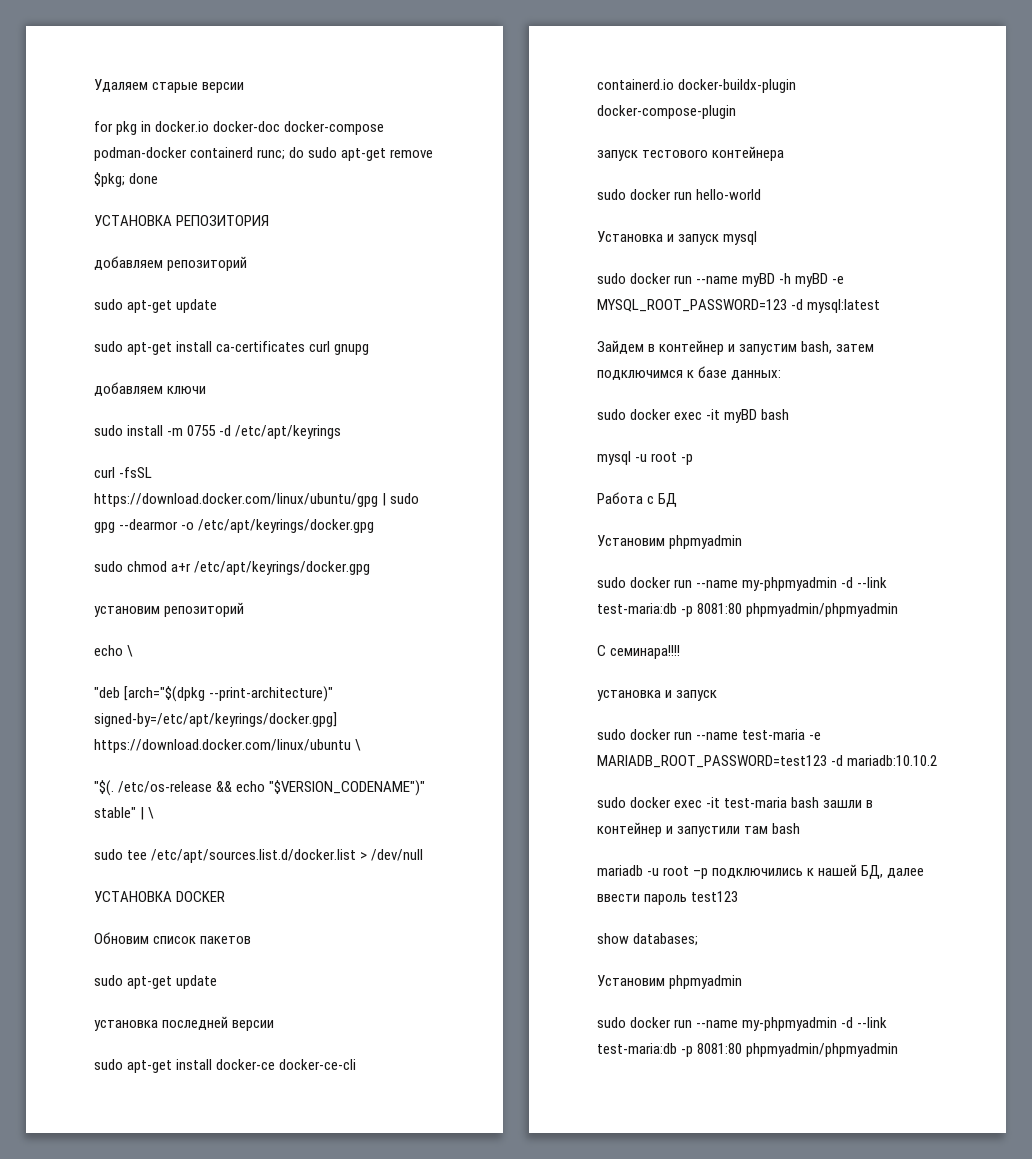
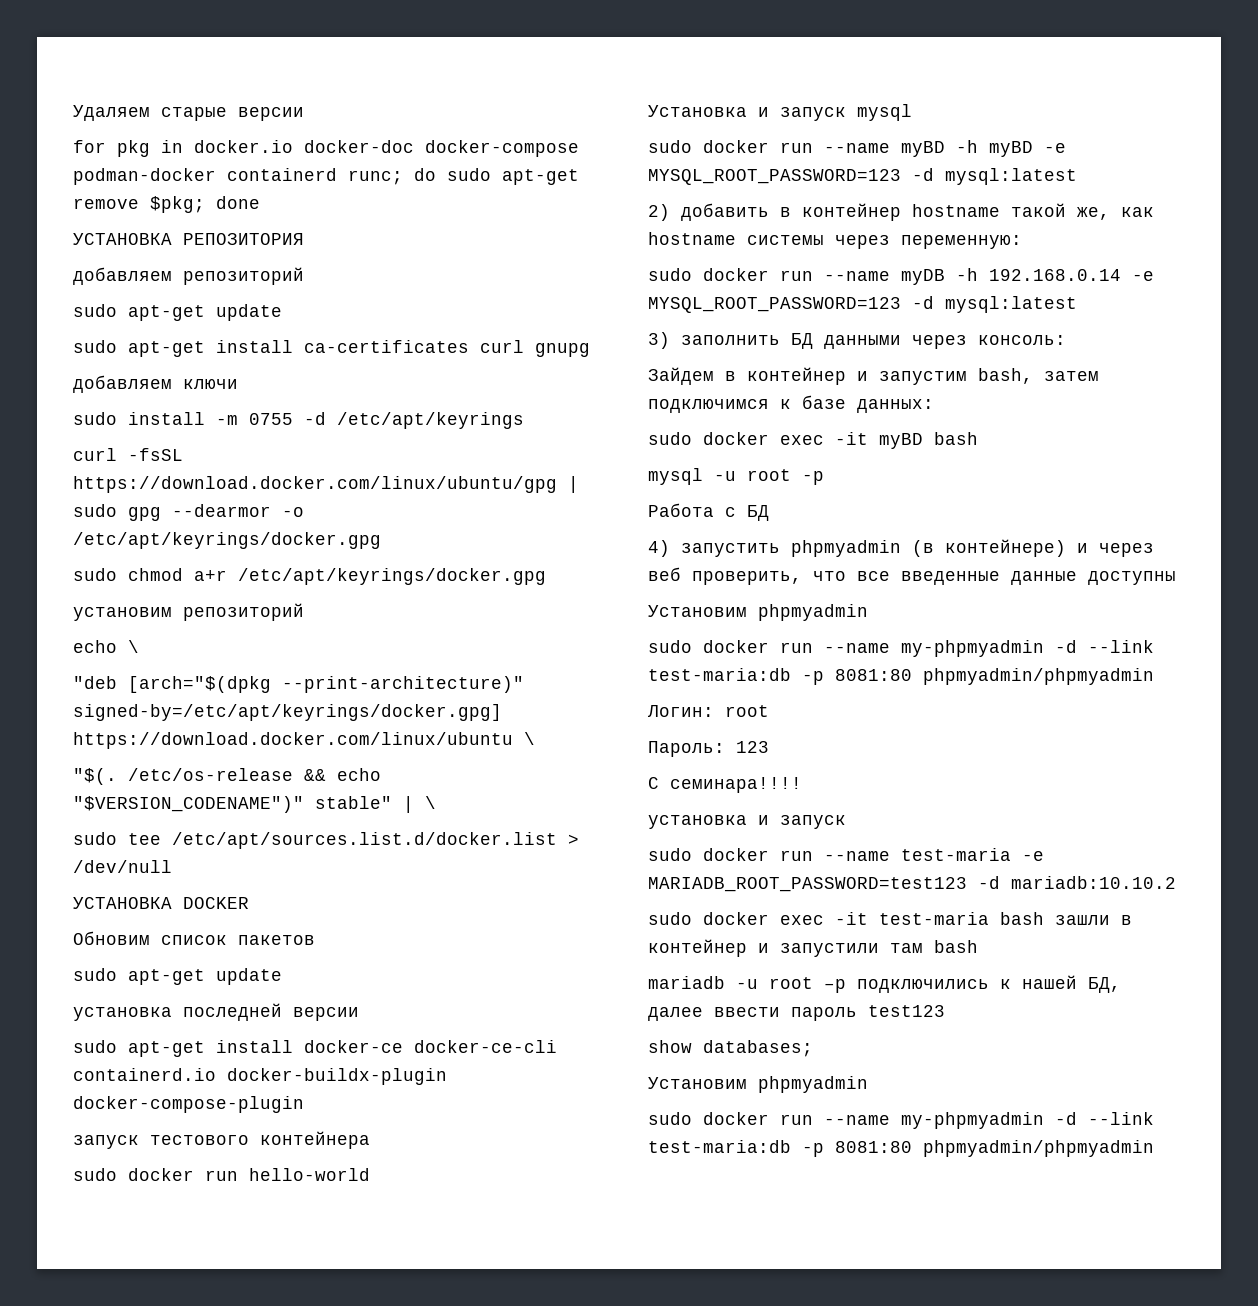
+ 2) добавить в контейнер hostname такой же, как hostname системы через переменную:
+ sudo docker run --name myDB -h 192.168.0.14 -e MYSQL_ROOT_PASSWORD=123 -d mysql:latest
+ 3) заполнить БД данными через консоль:
+ 4) запустить phpmyadmin (в контейнере) и через веб проверить, что все введенные данные доступны
+ Логин: root
+ Пароль: 123

